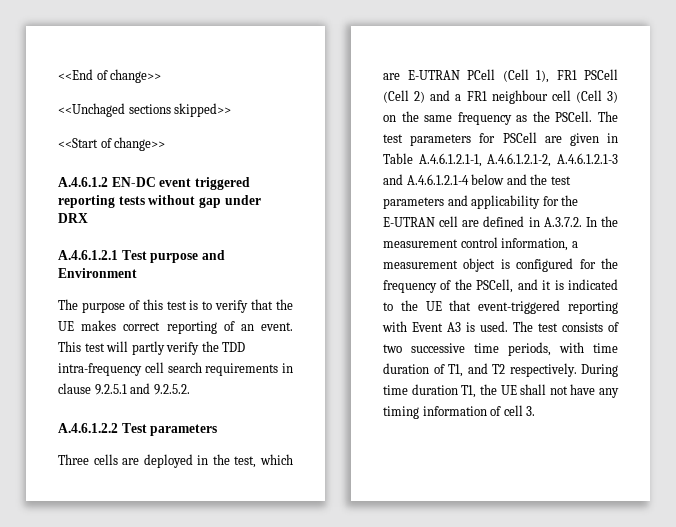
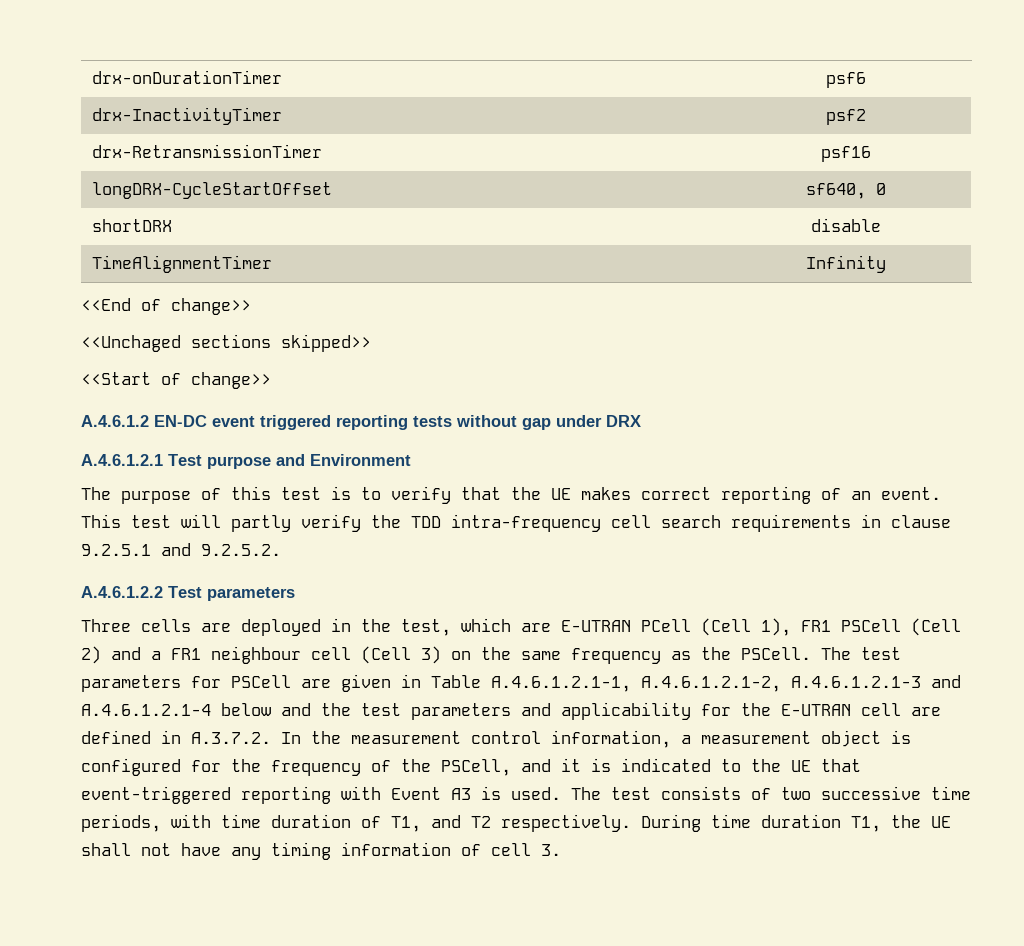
+ drx-onDurationTimer | psf6
+ drx-InactivityTimer | psf2
+ drx-RetransmissionTimer | psf16
+ longDRX-CycleStartOffset | sf640, 0
+ shortDRX | disable
+ TimeAlignmentTimer | Infinity

